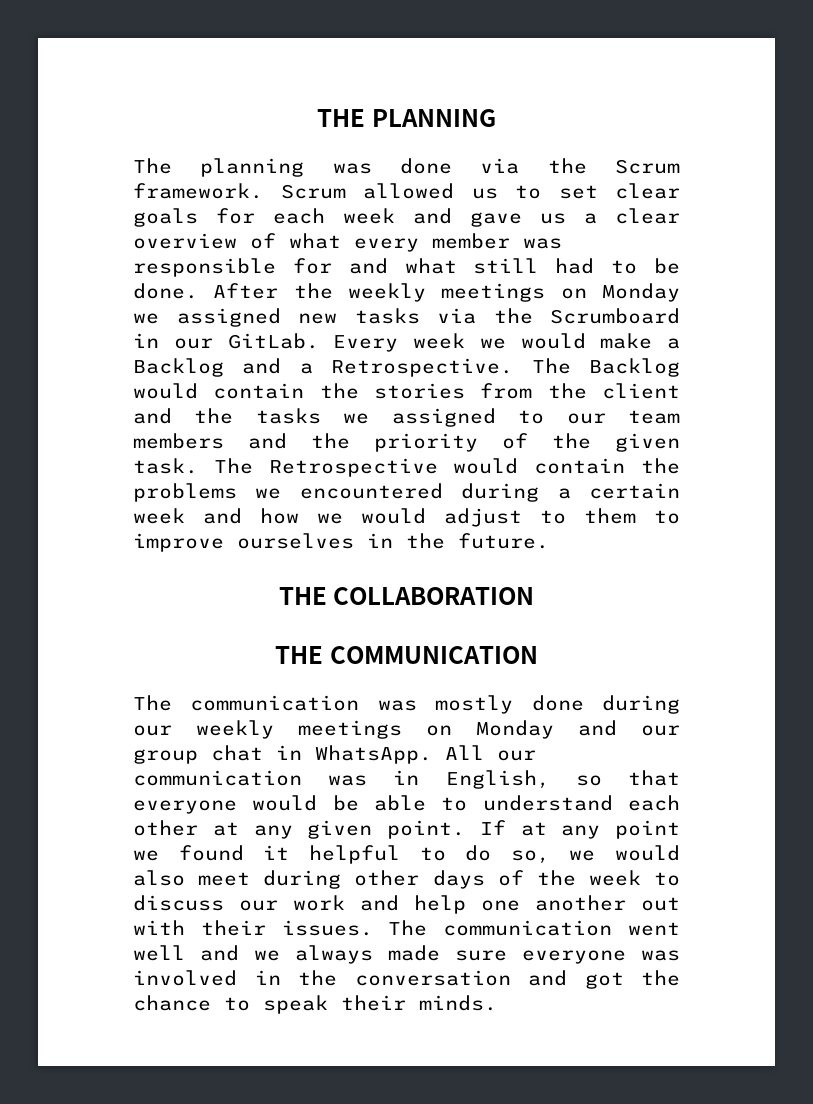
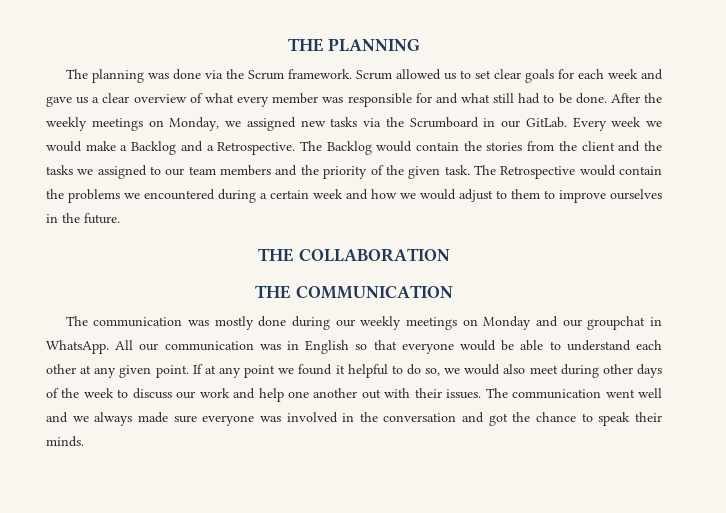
- After the weekly meetings on Monday we assigned new tasks via the Scrumboard in our GitLab.
+ After the weekly meetings on Monday, we assigned new tasks via the Scrumboard in our GitLab.
- The communication was mostly done during our weekly meetings on Monday and our group chat in WhatsApp.
+ The communication was mostly done during our weekly meetings on Monday and our groupchat in WhatsApp.
- All our communication was in English, so that everyone would be able to understand each other at any given point.
+ All our communication was in English so that everyone would be able to understand each other at any given point.

